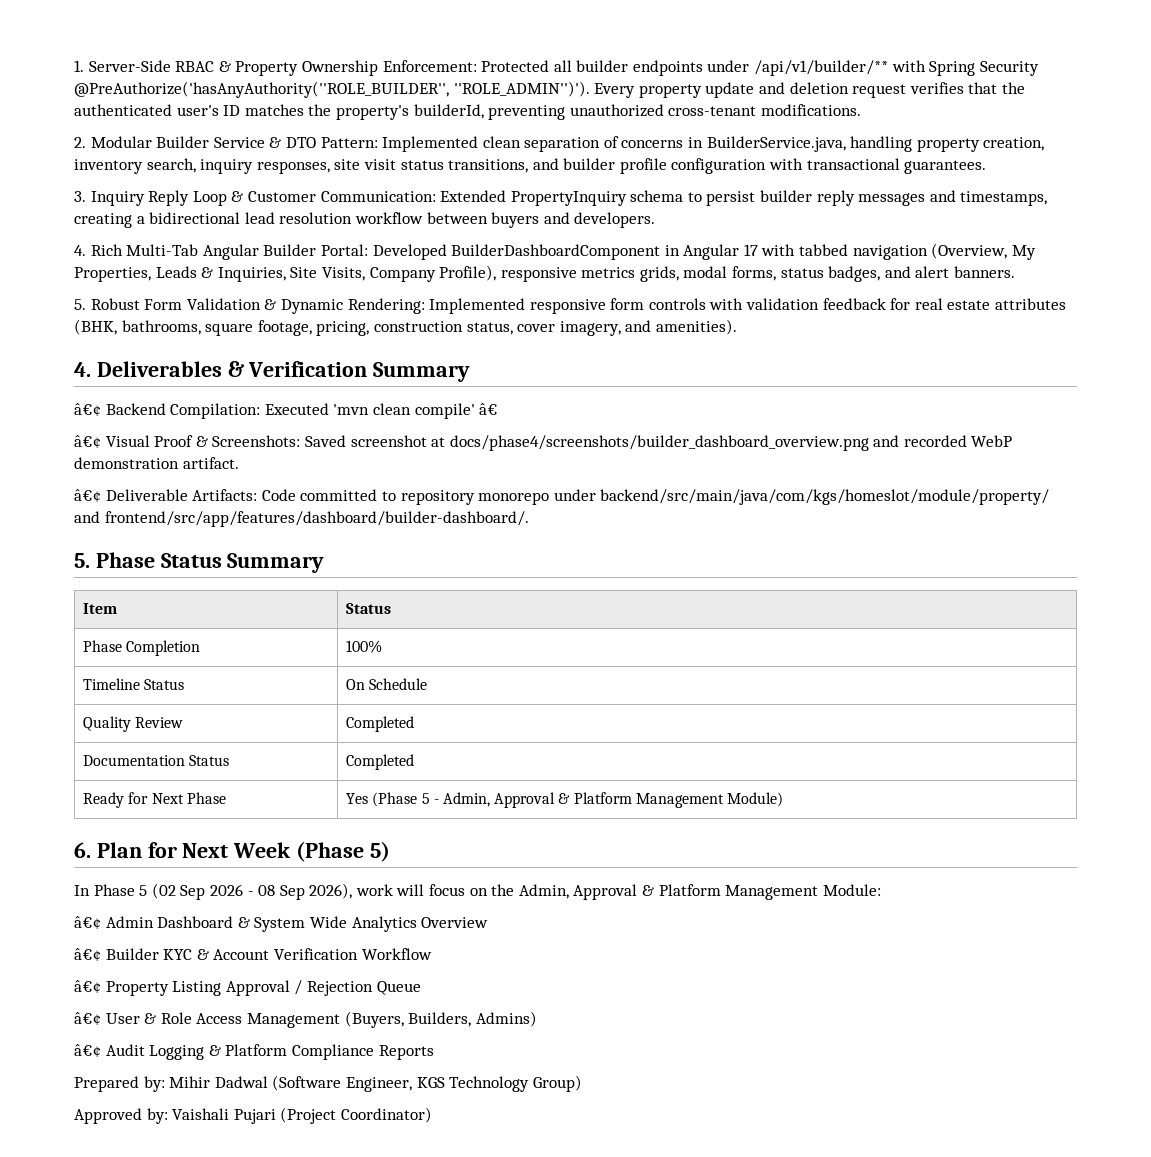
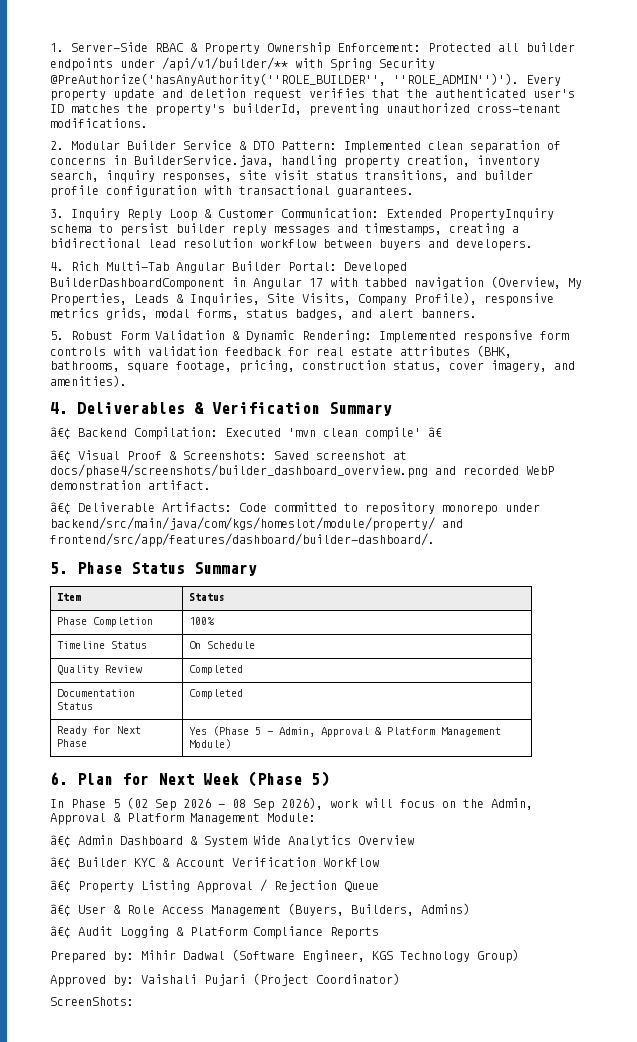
+ ScreenShots:

